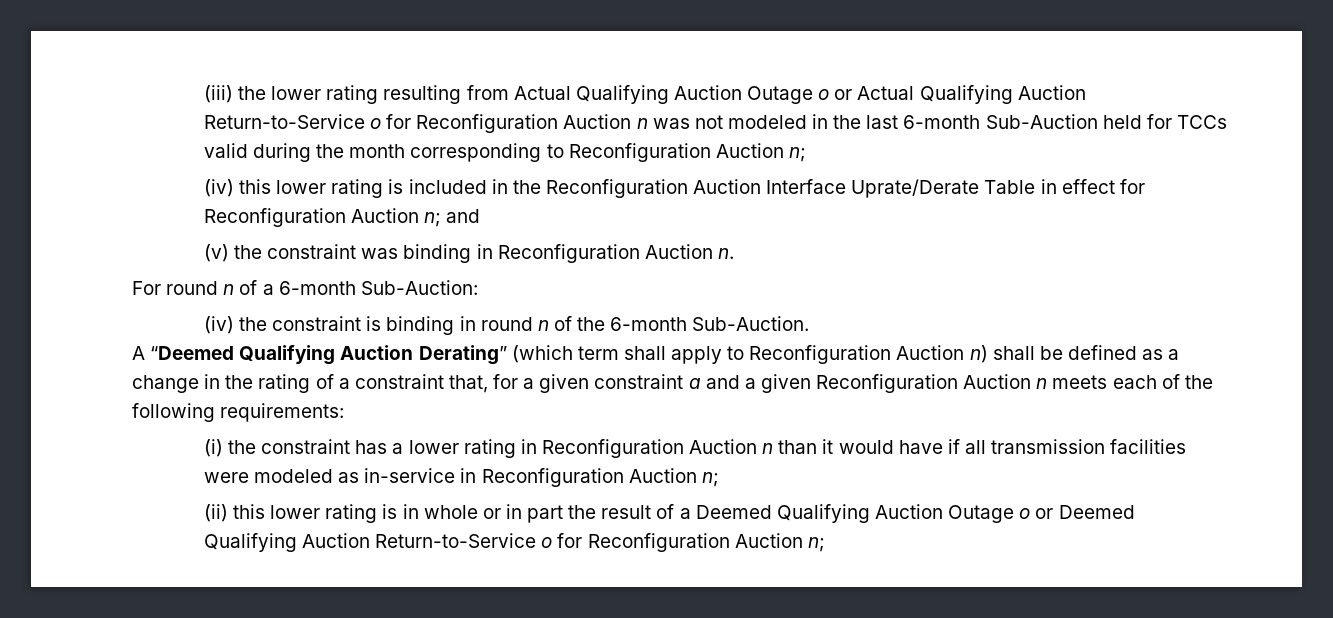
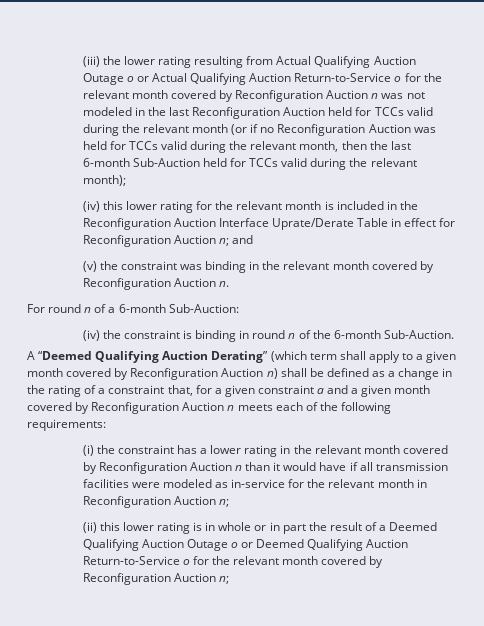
- (iii) the lower rating resulting from Actual Qualifying Auction Outage o or Actual Qualifying Auction Return-to-Service o for Reconfiguration Auction n was not modeled in the last 6-month Sub-Auction held for TCCs valid during the month corresponding to Reconfiguration Auction n;
+ (iii) the lower rating resulting from Actual Qualifying Auction Outage o or Actual Qualifying Auction Return-to-Service o for the relevant month covered by Reconfiguration Auction n was not modeled in the last Reconfiguration Auction held for TCCs valid during the relevant month (or if no Reconfiguration Auction was held for TCCs valid during the relevant month, then the last 6-month Sub-Auction held for TCCs valid during the relevant month);
- (iv) this lower rating is included in the Reconfiguration Auction Interface Uprate/Derate Table in effect for Reconfiguration Auction n; and
+ (iv) this lower rating for the relevant month is included in the Reconfiguration Auction Interface Uprate/Derate Table in effect for Reconfiguration Auction n; and
- (v) the constraint was binding in Reconfiguration Auction n.
+ (v) the constraint was binding in the relevant month covered by Reconfiguration Auction n.
- A “Deemed Qualifying Auction Derating” (which term shall apply to Reconfiguration Auction n) shall be defined as a change in the rating of a constraint that, for a given constraint a and a given Reconfiguration Auction n meets each of the following requirements:
+ A “Deemed Qualifying Auction Derating” (which term shall apply to a given month covered by Reconfiguration Auction n) shall be defined as a change in the rating of a constraint that, for a given constraint a and a given month covered by Reconfiguration Auction n meets each of the following requirements:
- (i) the constraint has a lower rating in Reconfiguration Auction n than it would have if all transmission facilities were modeled as in-service in Reconfiguration Auction n;
+ (i) the constraint has a lower rating in the relevant month covered by Reconfiguration Auction n than it would have if all transmission facilities were modeled as in-service for the relevant month in Reconfiguration Auction n;
- (ii) this lower rating is in whole or in part the result of a Deemed Qualifying Auction Outage o or Deemed Qualifying Auction Return-to-Service o for Reconfiguration Auction n;
+ (ii) this lower rating is in whole or in part the result of a Deemed Qualifying Auction Outage o or Deemed Qualifying Auction Return-to-Service o for the relevant month covered by Reconfiguration Auction n;

